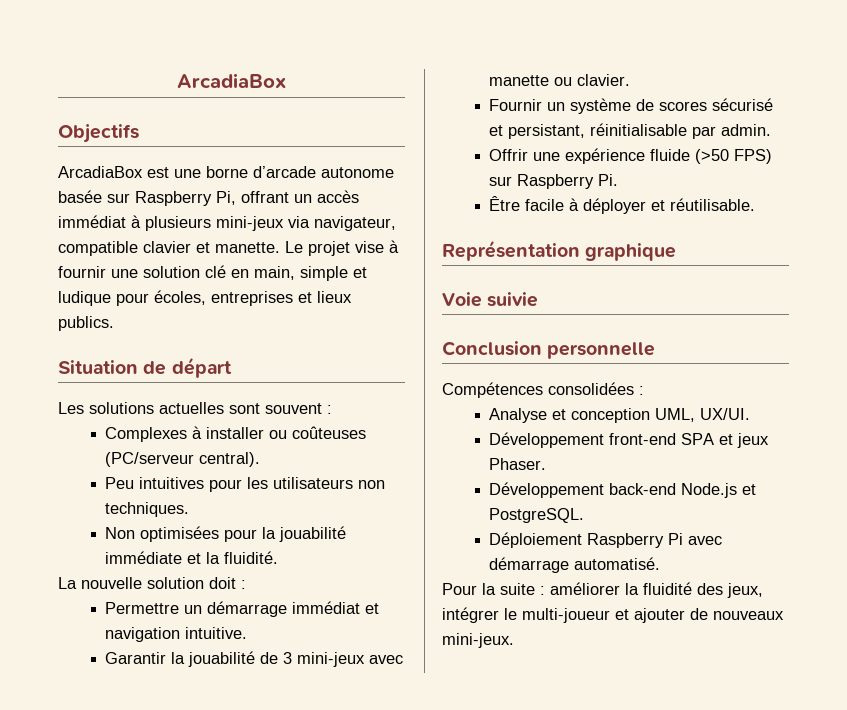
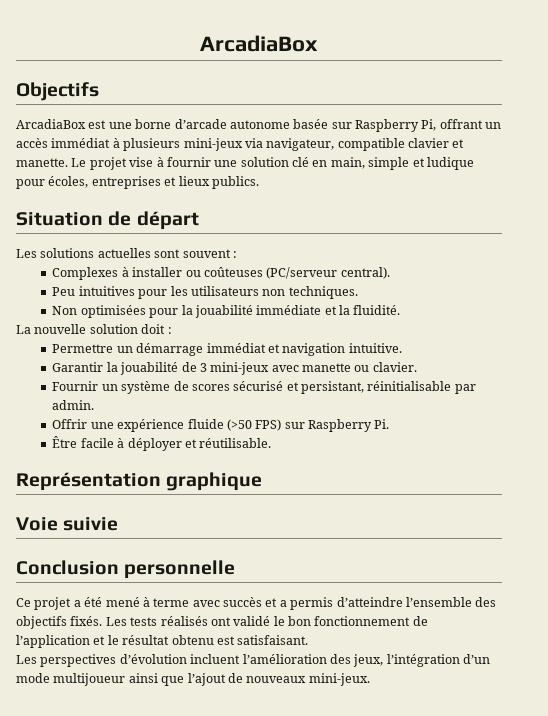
- Compétences consolidées :
- Analyse et conception UML, UX/UI.
- Développement front-end SPA et jeux Phaser.
- Développement back-end Node.js et PostgreSQL.
- Déploiement Raspberry Pi avec démarrage automatisé.
- Pour la suite : améliorer la fluidité des jeux, intégrer le multi-joueur et ajouter de nouveaux mini-jeux.
+ Ce projet a été mené à terme avec succès et a permis d’atteindre l’ensemble des objectifs fixés. Les tests réalisés ont validé le bon fonctionnement de l’application et le résultat obtenu est satisfaisant.
+ Les perspectives d’évolution incluent l’amélioration des jeux, l’intégration d’un mode multijoueur ainsi que l’ajout de nouveaux mini-jeux.

